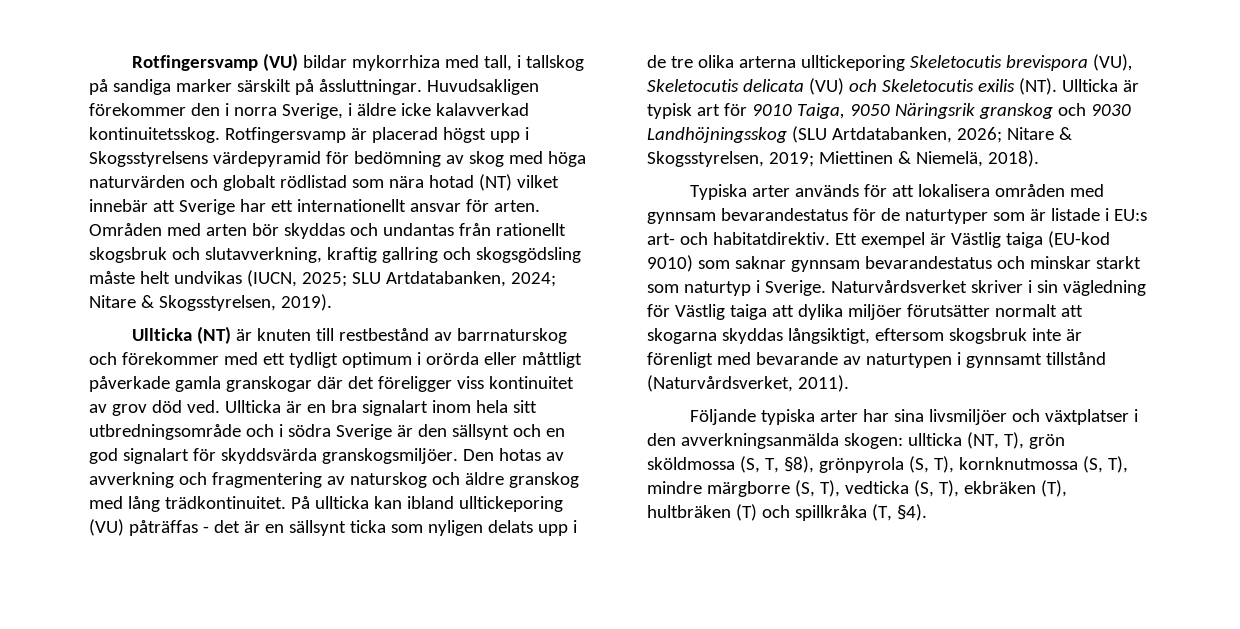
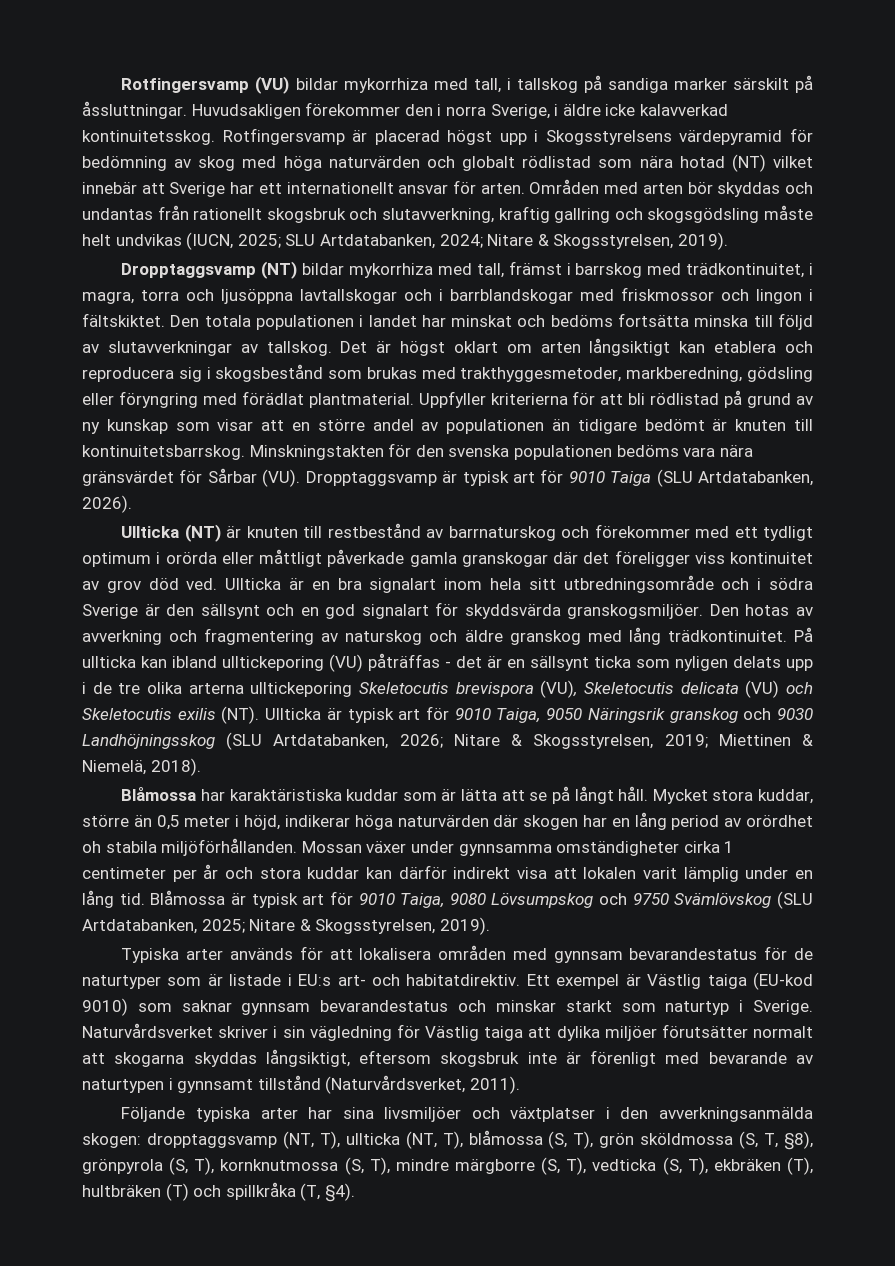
+ Dropptaggsvamp (NT) bildar mykorrhiza med tall, främst i barrskog med trädkontinuitet, i magra, torra och ljusöppna lavtallskogar och i barrblandskogar med friskmossor och lingon i fältskiktet. Den totala populationen i landet har minskat och bedöms fortsätta minska till följd av slutavverkningar av tallskog. Det är högst oklart om arten långsiktigt kan etablera och reproducera sig i skogsbestånd som brukas med trakthyggesmetoder, markberedning, gödsling eller föryngring med förädlat plantmaterial. Uppfyller kriterierna för att bli rödlistad på grund av ny kunskap som visar att en större andel av populationen än tidigare bedömt är knuten till kontinuitetsbarrskog. Minskningstakten för den svenska populationen bedöms vara nära gränsvärdet för Sårbar (VU). Dropptaggsvamp är typisk art för 9010 Taiga (SLU Artdatabanken, 2026).
+ Blåmossa har karaktäristiska kuddar som är lätta att se på långt håll. Mycket stora kuddar, större än 0,5 meter i höjd, indikerar höga naturvärden där skogen har en lång period av orördhet oh stabila miljöförhållanden. Mossan växer under gynnsamma omständigheter cirka 1 centimeter per år och stora kuddar kan därför indirekt visa att lokalen varit lämplig under en lång tid. Blåmossa är typisk art för 9010 Taiga, 9080 Lövsumpskog och 9750 Svämlövskog (SLU Artdatabanken, 2025; Nitare & Skogsstyrelsen, 2019).
- Följande typiska arter har sina livsmiljöer och växtplatser i den avverkningsanmälda skogen: ullticka (NT, T), grön sköldmossa (S, T, §8), grönpyrola (S, T), kornknutmossa (S, T), mindre märgborre (S, T), vedticka (S, T), ekbräken (T), hultbräken (T) och spillkråka (T, §4).
+ Följande typiska arter har sina livsmiljöer och växtplatser i den avverkningsanmälda skogen: dropptaggsvamp (NT, T), ullticka (NT, T), blåmossa (S, T), grön sköldmossa (S, T, §8), grönpyrola (S, T), kornknutmossa (S, T), mindre märgborre (S, T), vedticka (S, T), ekbräken (T), hultbräken (T) och spillkråka (T, §4).

